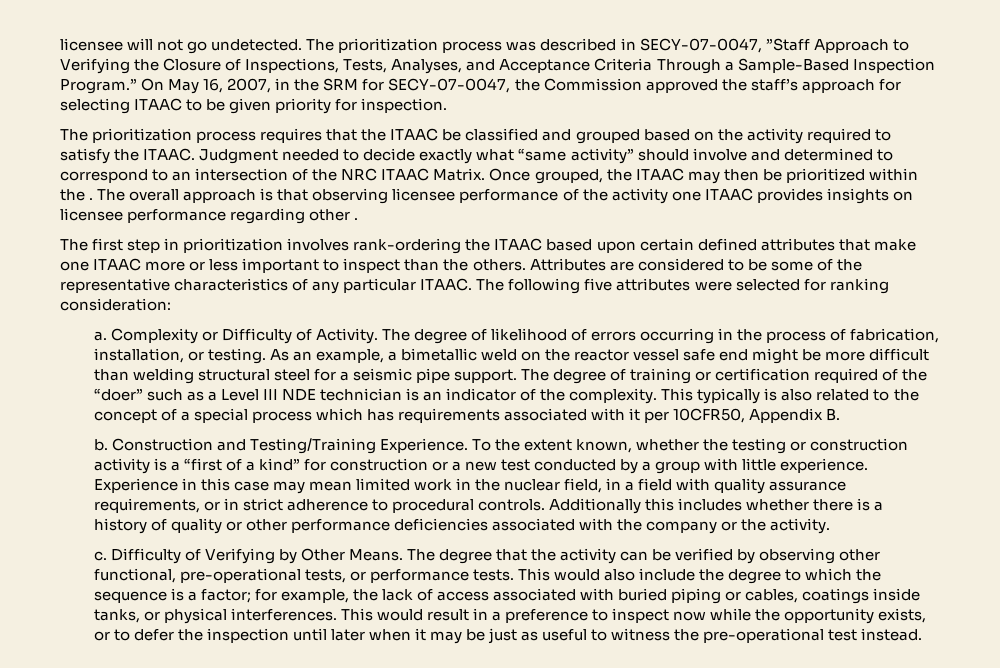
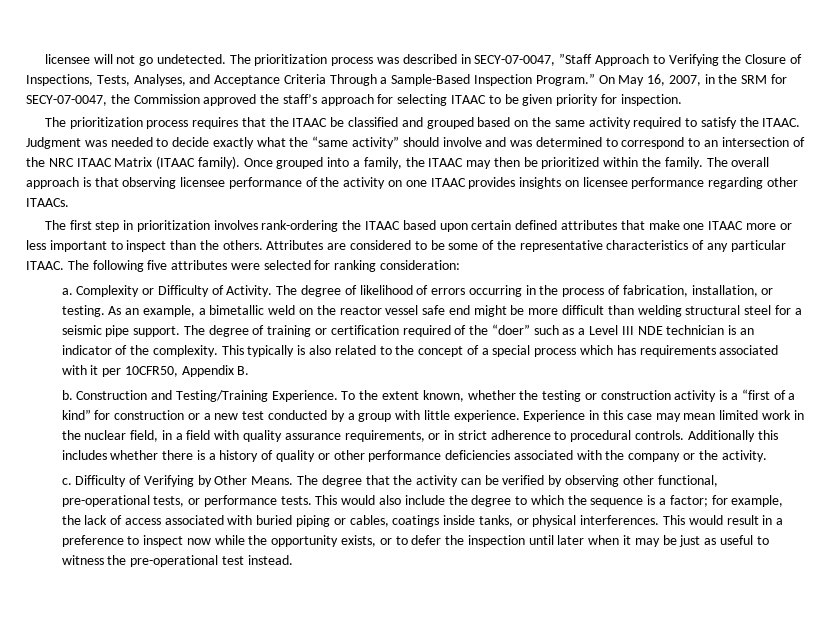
- The prioritization process requires that the ITAAC be classified and grouped based on the activity required to satisfy the ITAAC.
+ The prioritization process requires that the ITAAC be classified and grouped based on the same activity required to satisfy the ITAAC.
- Judgment needed to decide exactly what “same activity” should involve and determined to correspond to an intersection of the NRC ITAAC Matrix. Once grouped, the ITAAC may then be prioritized within the .
+ Judgment was needed to decide exactly what the “same activity” should involve and was determined to correspond to an intersection of the NRC ITAAC Matrix (ITAAC family). Once grouped into a family, the ITAAC may then be prioritized within the family.
- The overall approach is that observing licensee performance of the activity one ITAAC provides insights on licensee performance regarding other .
+ The overall approach is that observing licensee performance of the activity on one ITAAC provides insights on licensee performance regarding other ITAACs.

